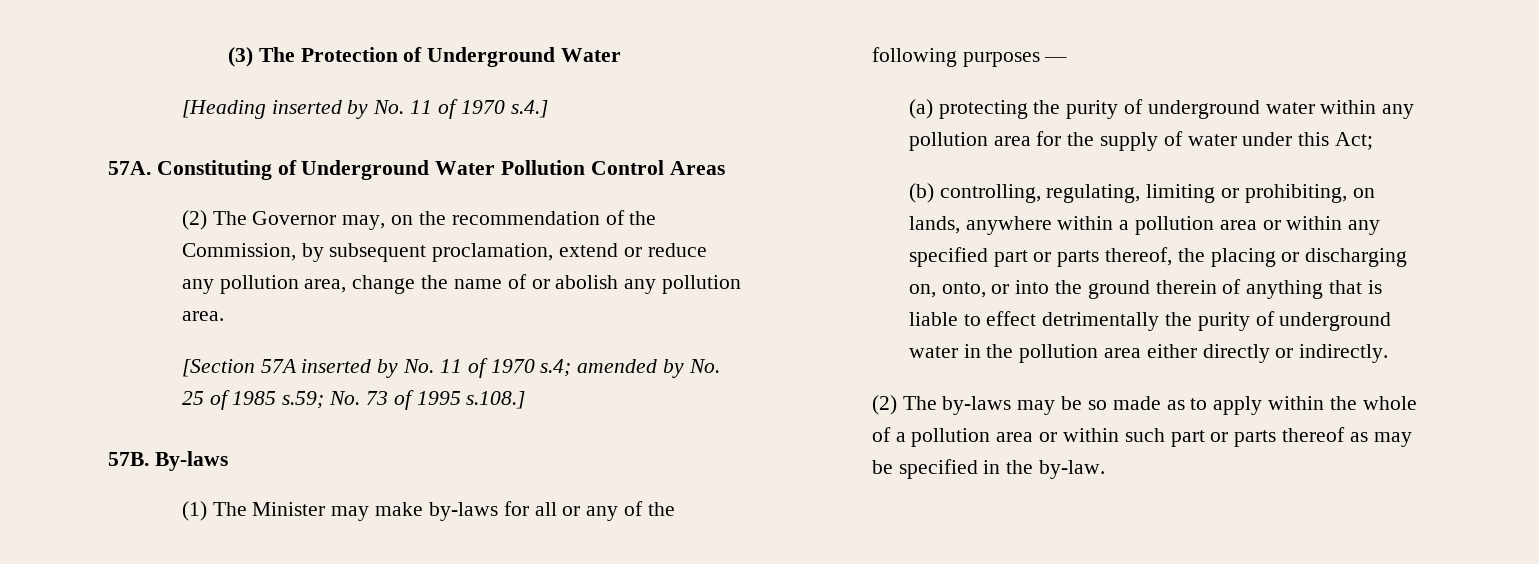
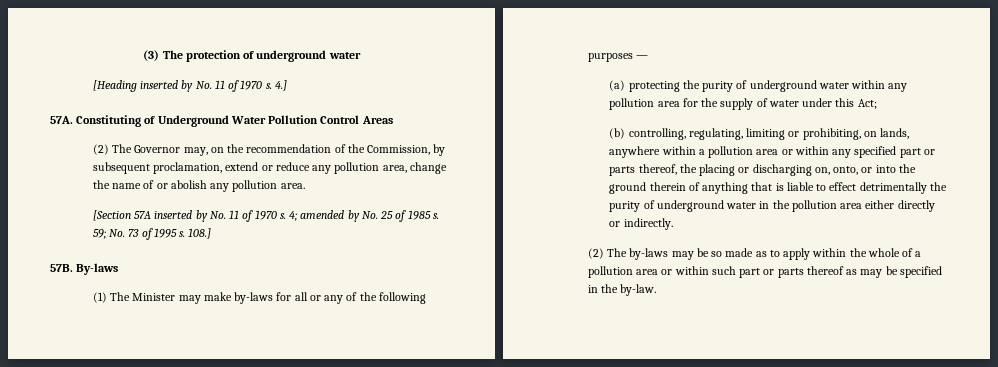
- (3) The Protection of Underground Water
+ (3) The protection of underground water
- [Heading inserted by No. 11 of 1970 s.4.]
+ [Heading inserted by No. 11 of 1970 s. 4.]
- [Section 57A inserted by No. 11 of 1970 s.4; amended by No. 25 of 1985 s.59; No. 73 of 1995 s.108.]
+ [Section 57A inserted by No. 11 of 1970 s. 4; amended by No. 25 of 1985 s. 59; No. 73 of 1995 s. 108.]

